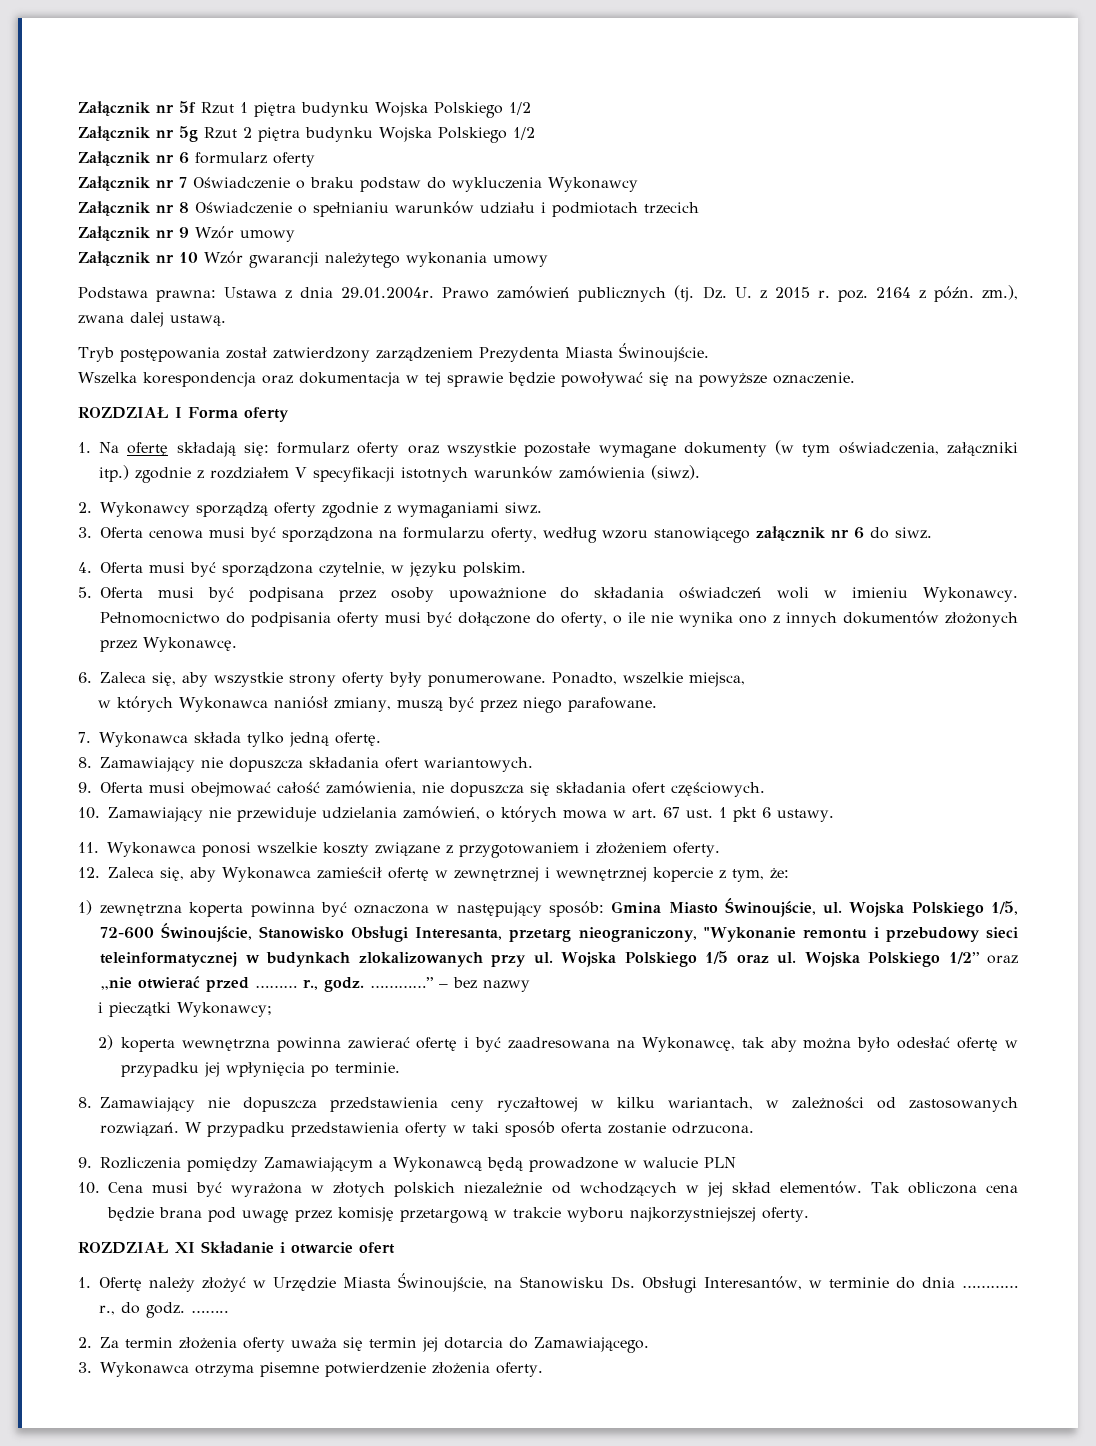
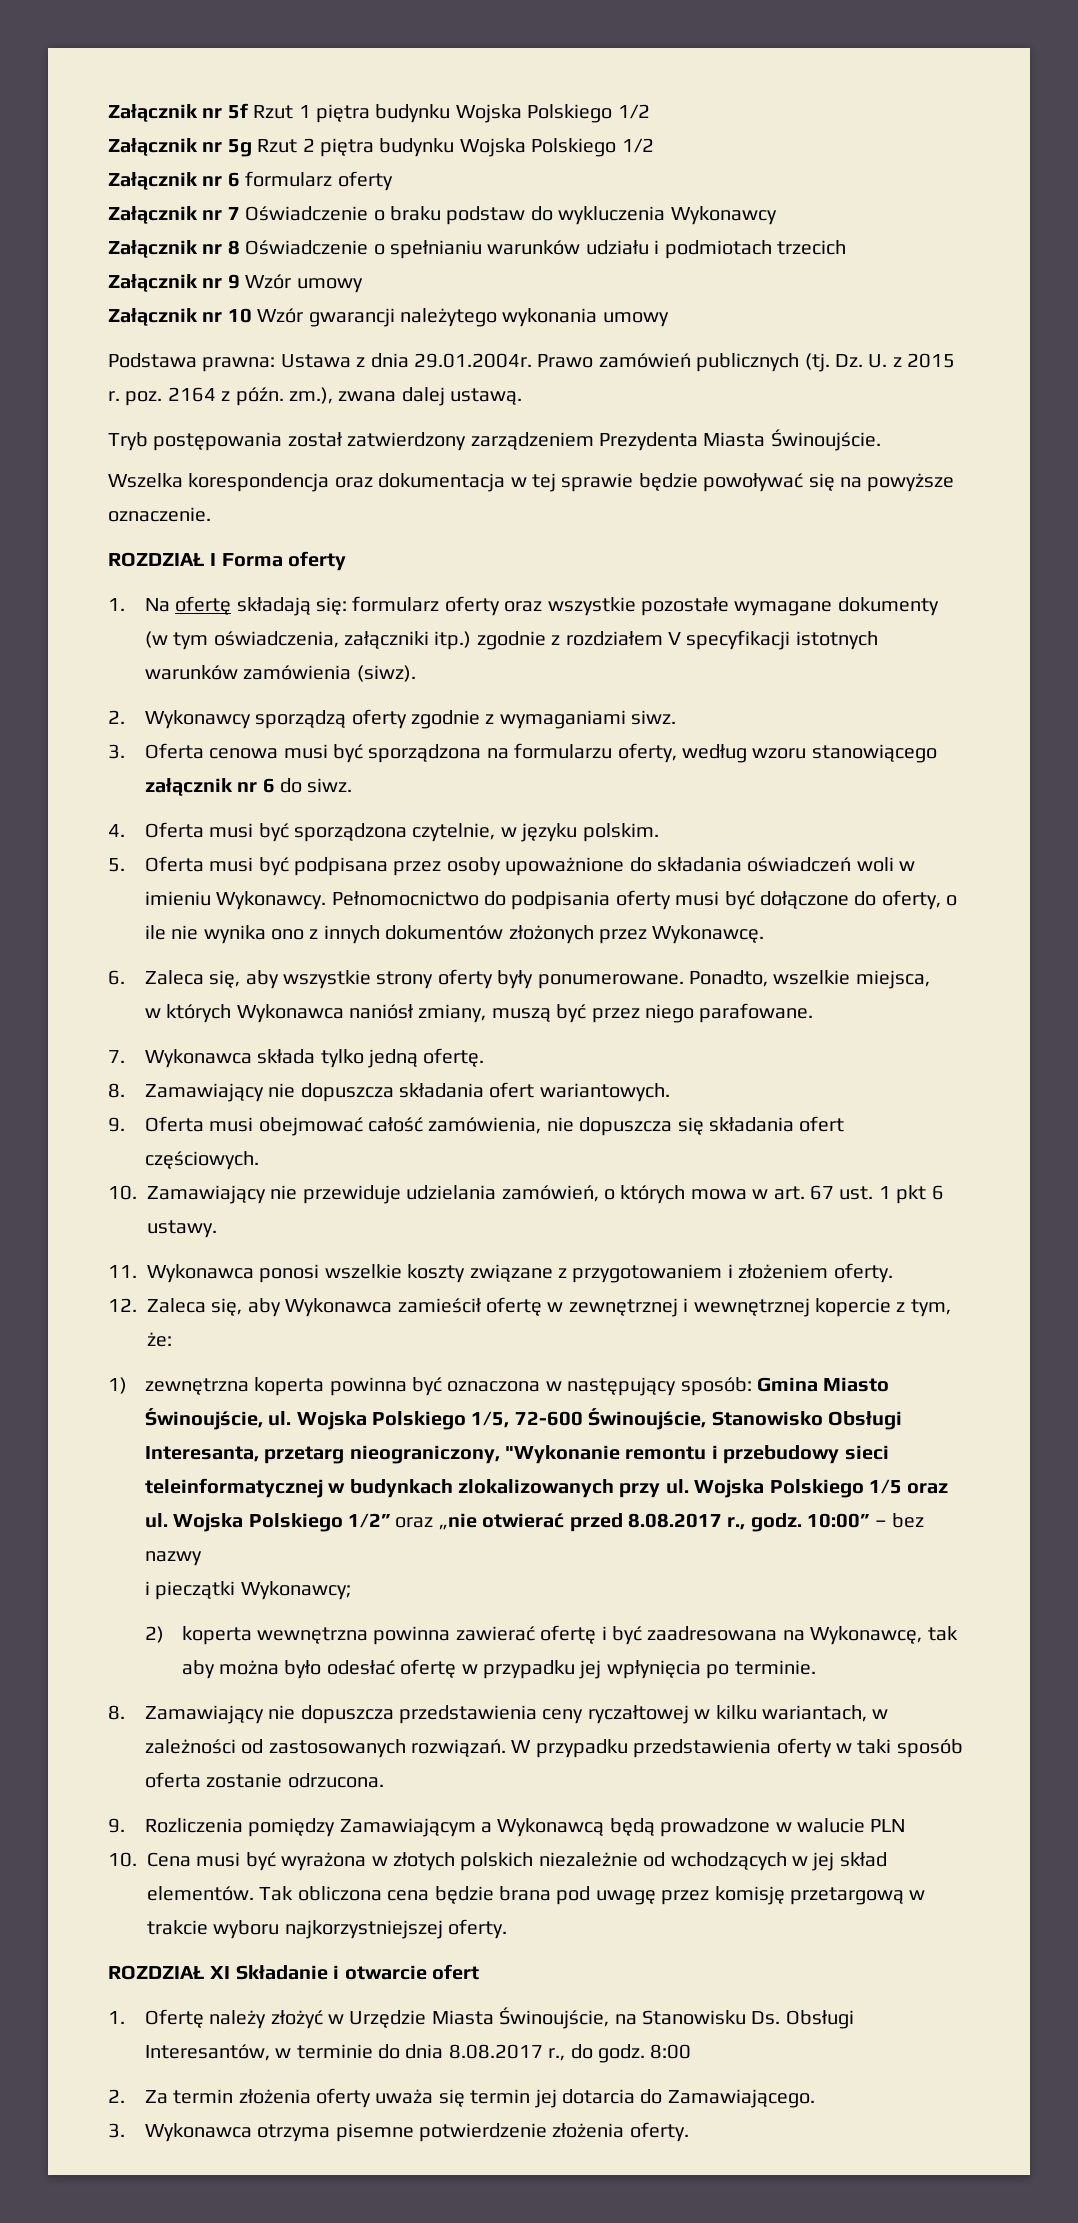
- Wojska Polskiego 1/2” oraz „nie otwierać przed ……… r., godz.
+ Wojska Polskiego 1/2” oraz „nie otwierać przed 8.08.2017 r., godz.
- …………” – bez nazwy
+ 10:00” – bez nazwy
- 1. Ofertę należy złożyć w Urzędzie Miasta Świnoujście, na Stanowisku Ds. Obsługi Interesantów, w terminie do dnia ………… r., do godz.
+ 1. Ofertę należy złożyć w Urzędzie Miasta Świnoujście, na Stanowisku Ds. Obsługi Interesantów, w terminie do dnia 8.08.2017 r., do godz.
- ……..
+ 8:00

